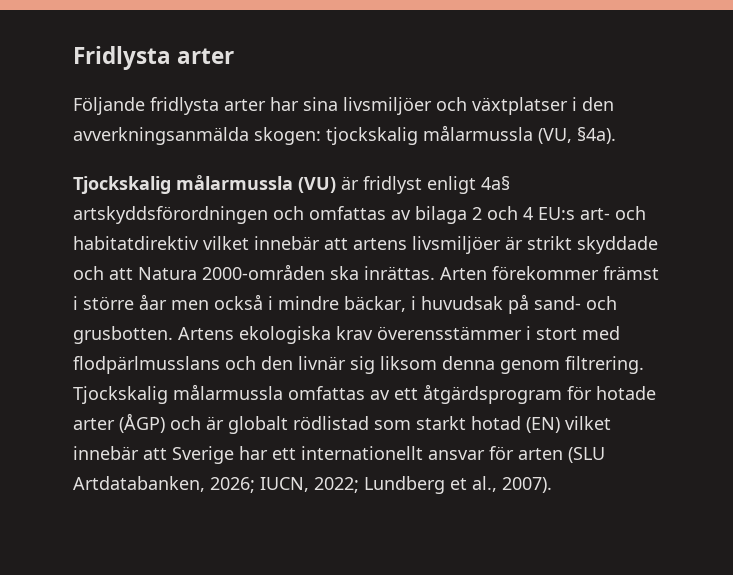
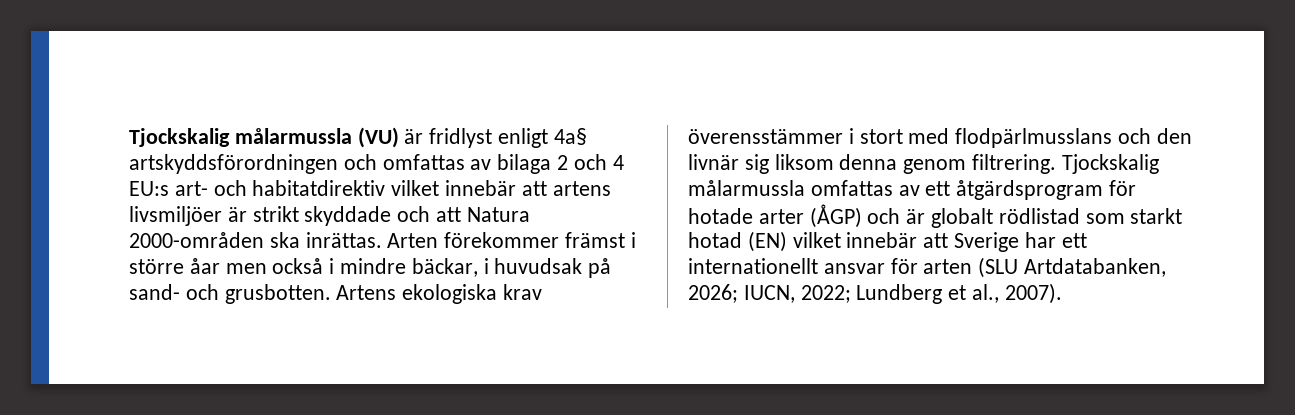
- Fridlysta arter
- Följande fridlysta arter har sina livsmiljöer och växtplatser i den avverkningsanmälda skogen: tjockskalig målarmussla (VU, §4a).

